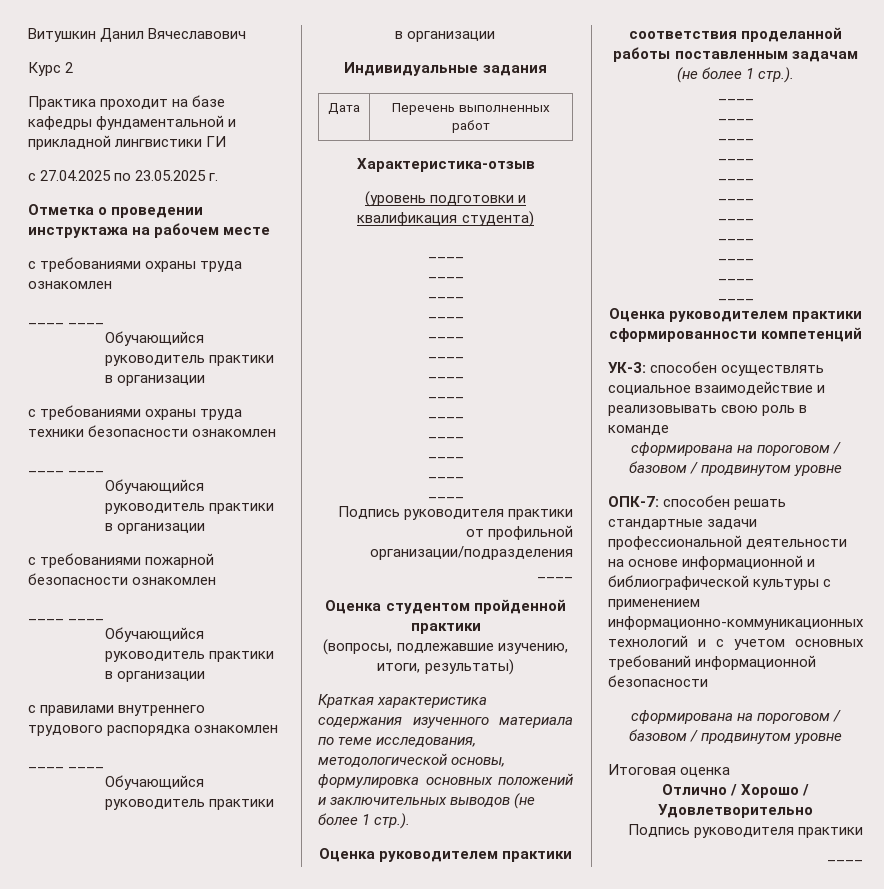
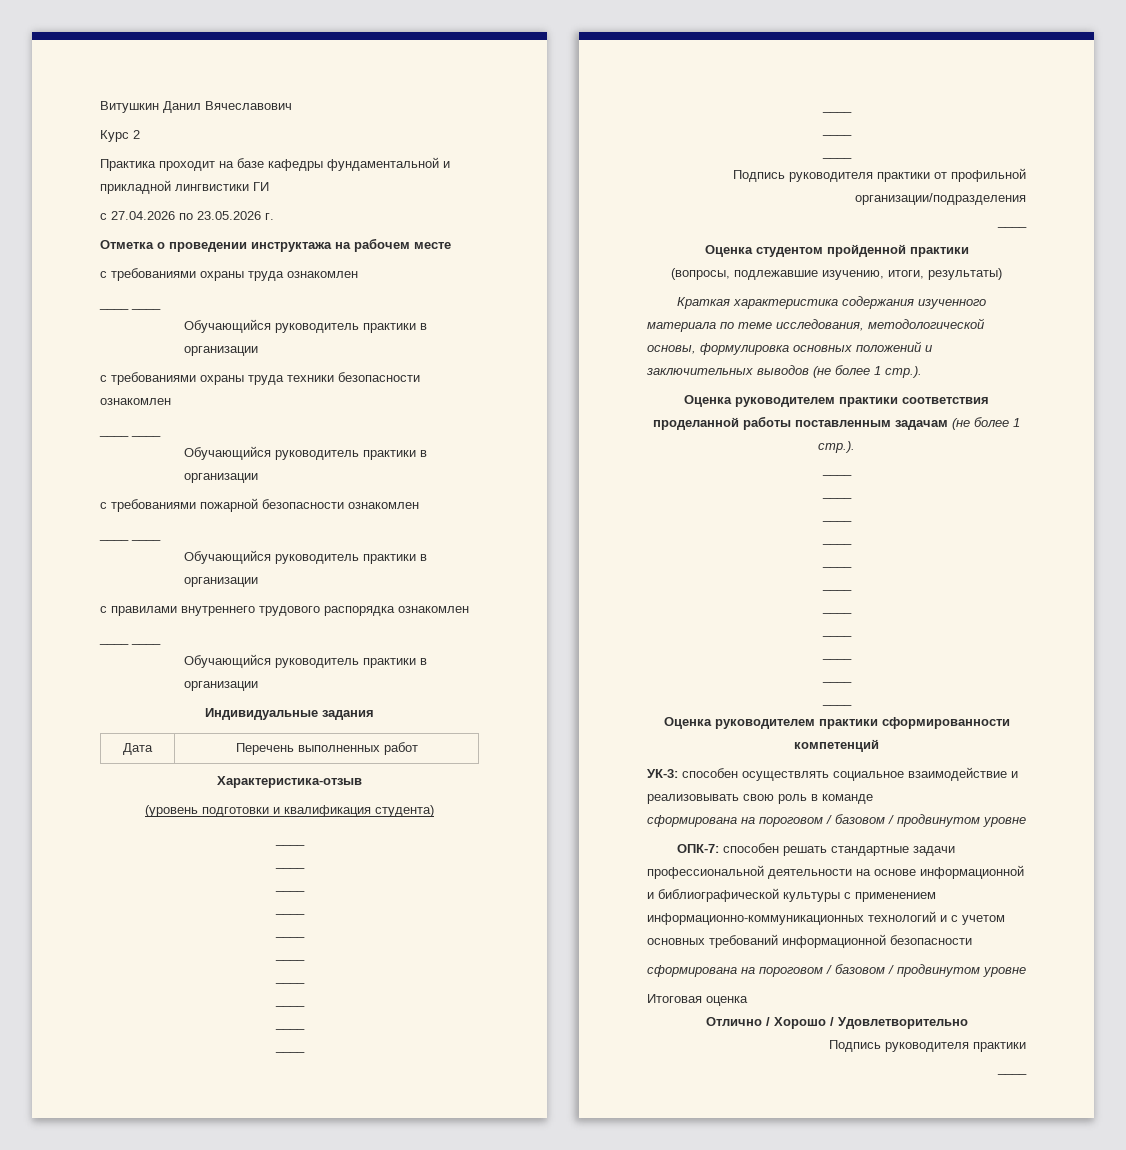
- с 27.04.2025 по 23.05.2025 г.
+ с 27.04.2026 по 23.05.2026 г.

